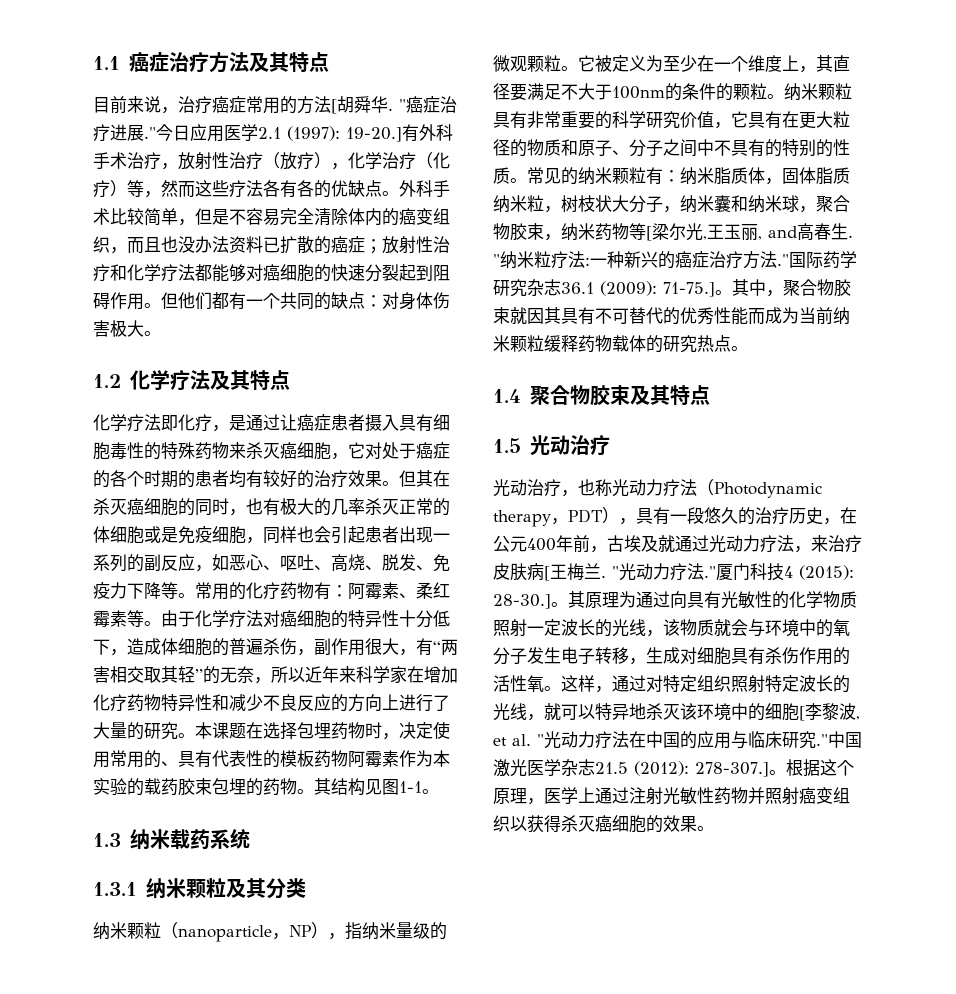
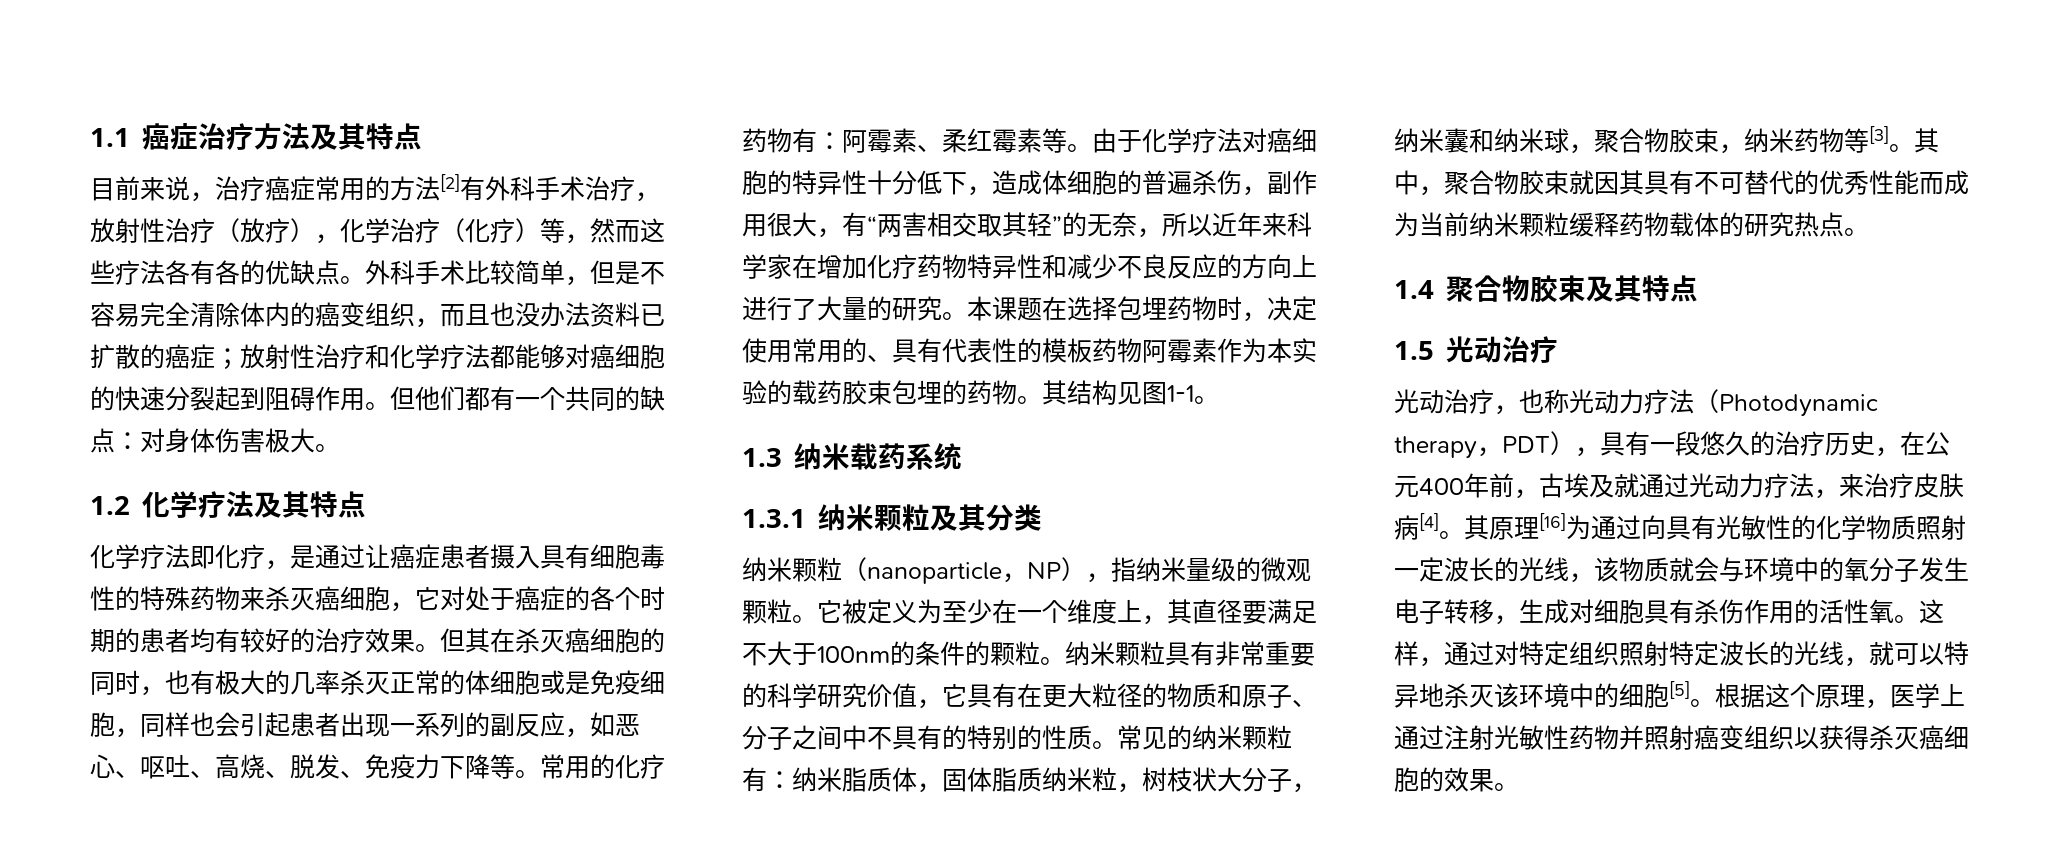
- 目前来说，治疗癌症常用的方法[胡舜华. "癌症治疗进展."今日应用医学2.1 (1997): 19-20.]有外科手术治疗，放射性治疗（放疗），化学治疗（化疗）等，然而这些疗法各有各的优缺点。
+ 目前来说，治疗癌症常用的方法[2]有外科手术治疗，放射性治疗（放疗），化学治疗（化疗）等，然而这些疗法各有各的优缺点。
- 常见的纳米颗粒有：纳米脂质体，固体脂质纳米粒，树枝状大分子，纳米囊和纳米球，聚合物胶束，纳米药物等[梁尔光,王玉丽, and高春生. "纳米粒疗法:一种新兴的癌症治疗方法."国际药学研究杂志36.1 (2009): 71-75.]。
+ 常见的纳米颗粒有：纳米脂质体，固体脂质纳米粒，树枝状大分子，纳米囊和纳米球，聚合物胶束，纳米药物等[3]。
- 光动治疗，也称光动力疗法（Photodynamic therapy，PDT），具有一段悠久的治疗历史，在公元400年前，古埃及就通过光动力疗法，来治疗皮肤病[王梅兰. "光动力疗法."厦门科技4 (2015): 28-30.]。
+ 光动治疗，也称光动力疗法（Photodynamic therapy，PDT），具有一段悠久的治疗历史，在公元400年前，古埃及就通过光动力疗法，来治疗皮肤病[4]。
- 其原理为通过向具有光敏性的化学物质照射一定波长的光线，该物质就会与环境中的氧分子发生电子转移，生成对细胞具有杀伤作用的活性氧。
+ 其原理[16]为通过向具有光敏性的化学物质照射一定波长的光线，该物质就会与环境中的氧分子发生电子转移，生成对细胞具有杀伤作用的活性氧。
- 这样，通过对特定组织照射特定波长的光线，就可以特异地杀灭该环境中的细胞[李黎波, et al. "光动力疗法在中国的应用与临床研究."中国激光医学杂志21.5 (2012): 278-307.]。
+ 这样，通过对特定组织照射特定波长的光线，就可以特异地杀灭该环境中的细胞[5]。

